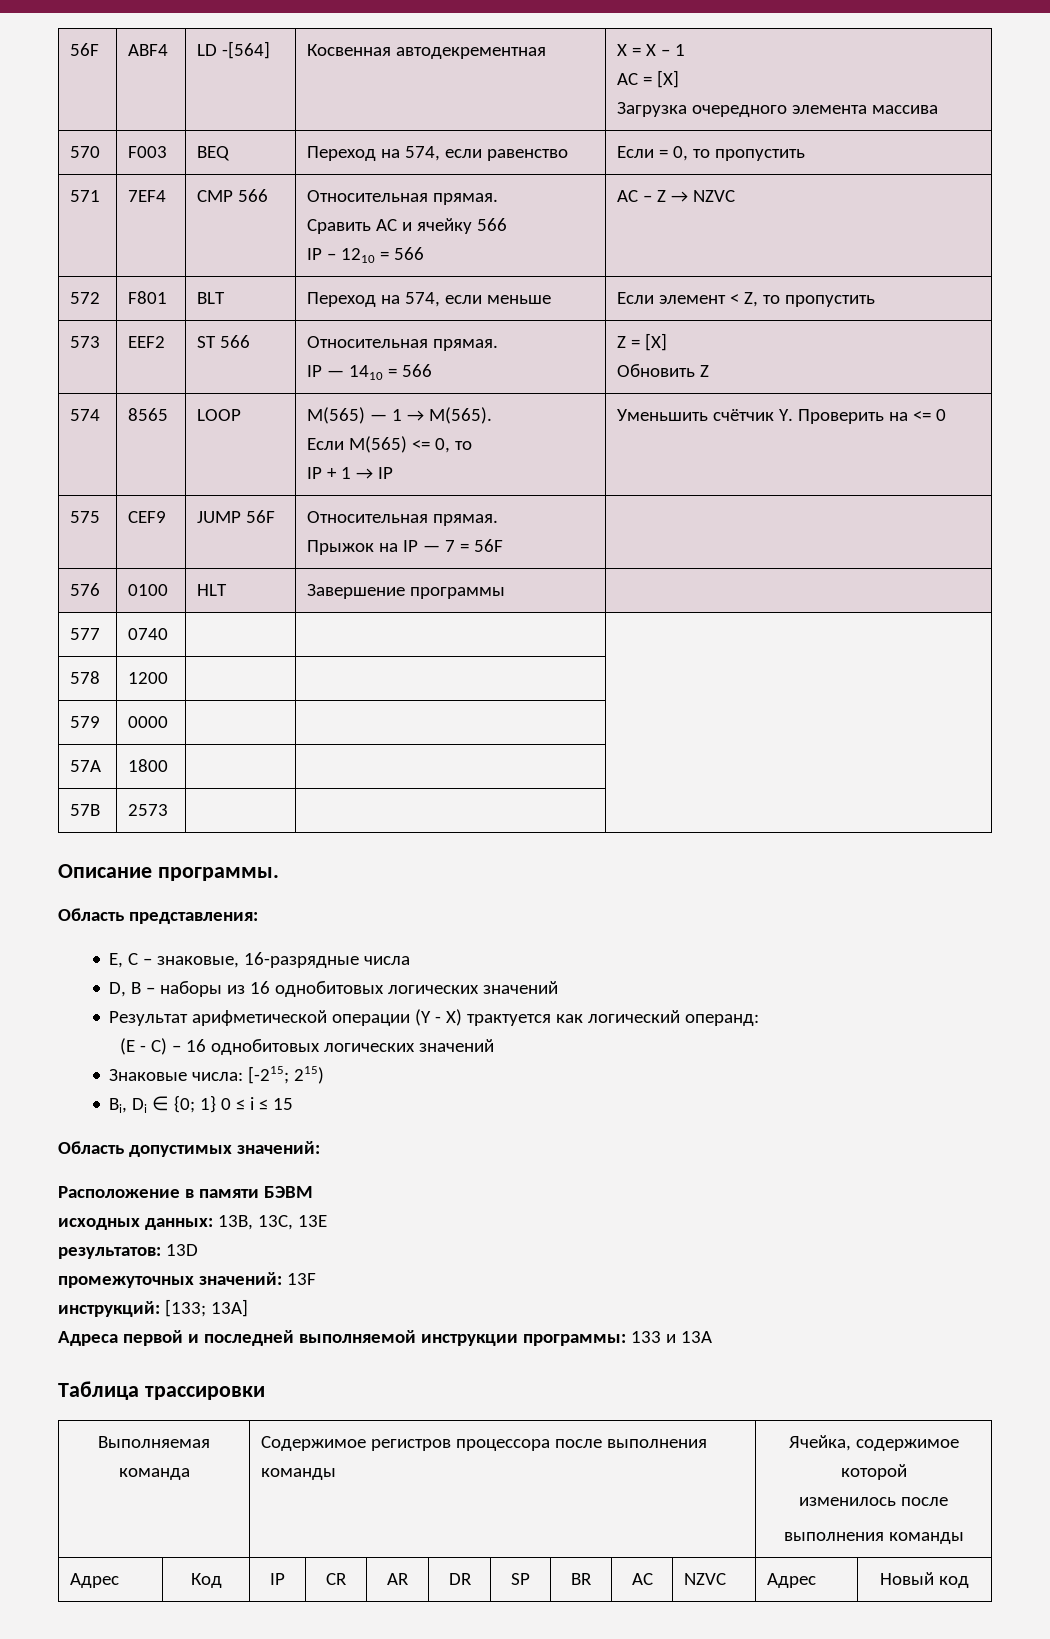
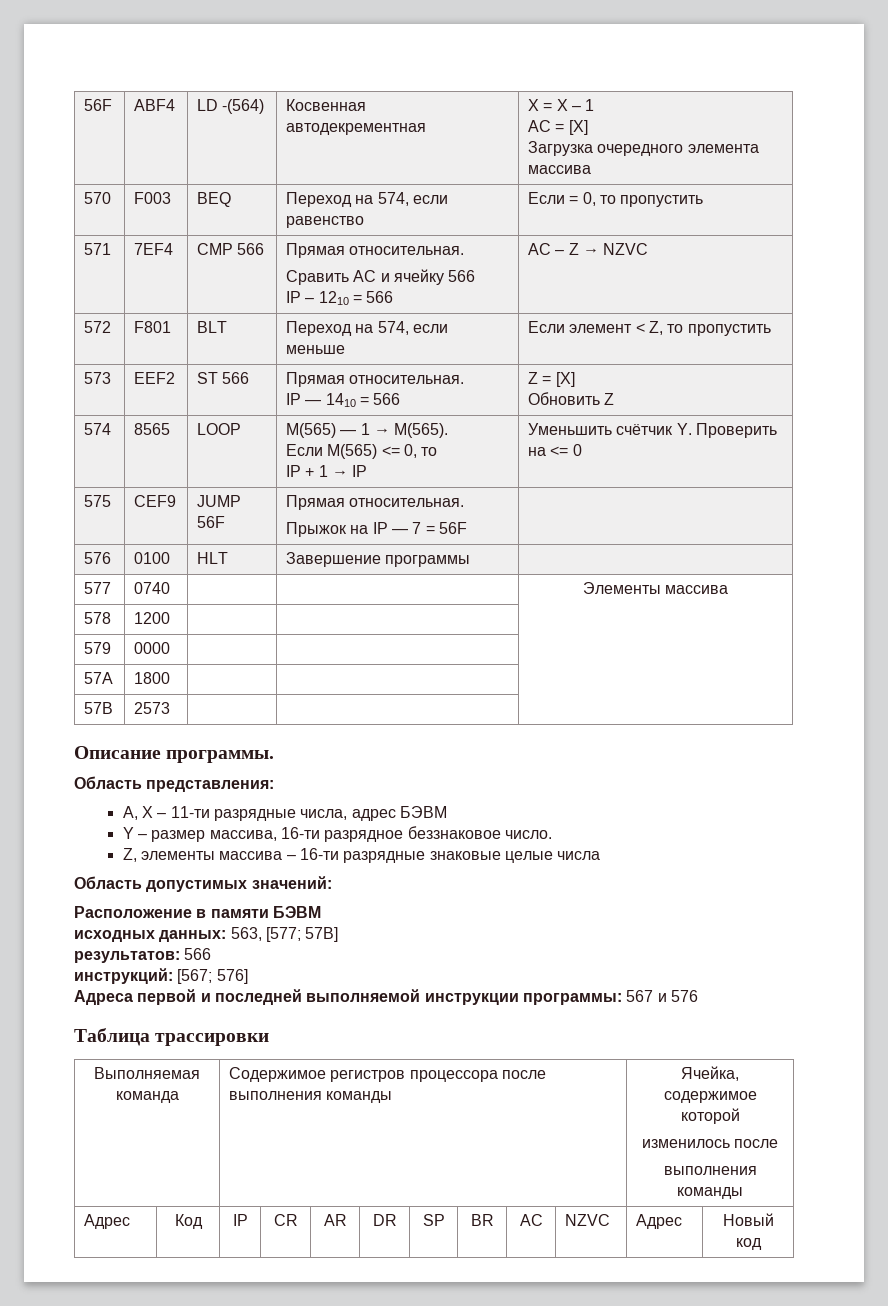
- 56F | ABF4 | LD -[564] | Косвенная автодекрементная | X = X – 1
+ 56F | ABF4 | LD -(564) | Косвенная автодекрементная | X = X – 1
- 571 | 7EF4 | CMP 566 | Относительная прямая.
+ 571 | 7EF4 | CMP 566 | Прямая относительная.
- 573 | EEF2 | ST 566 | Относительная прямая.
+ 573 | EEF2 | ST 566 | Прямая относительная.
- 575 | CEF9 | JUMP 56F | Относительная прямая.
+ 575 | CEF9 | JUMP 56F | Прямая относительная.
- 577 | 0740 | | |
+ 577 | 0740 | | | Элементы массива
- E, C – знаковые, 16-разрядные числа
- D, B – наборы из 16 однобитовых логических значений
- Результат арифметической операции (Y - X) трактуется как логический операнд:
- (E - C) – 16 однобитовых логических значений
- Знаковые числа: [-215; 215)
- Bi, Di ∈ {0; 1} 0 ≤ i ≤ 15
+ A, X – 11-ти разрядные числа, адрес БЭВМ
+ Y – размер массива, 16-ти разрядное беззнаковое число.
+ Z, элементы массива – 16-ти разрядные знаковые целые числа
- исходных данных: 13B, 13C, 13E
- результатов: 13D
- промежуточных значений: 13F
+ исходных данных: 563, [577; 57B]
+ результатов: 566
- инструкций: [133; 13A]
+ инструкций: [567; 576]
- Адреса первой и последней выполняемой инструкции программы: 133 и 13A
+ Адреса первой и последней выполняемой инструкции программы: 567 и 576

